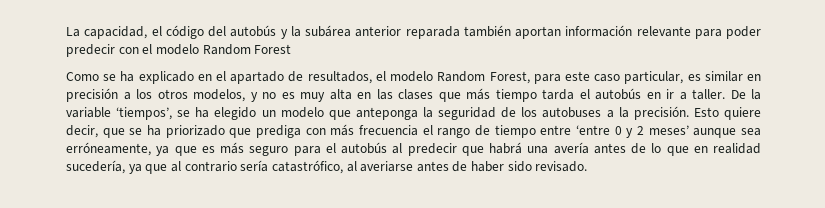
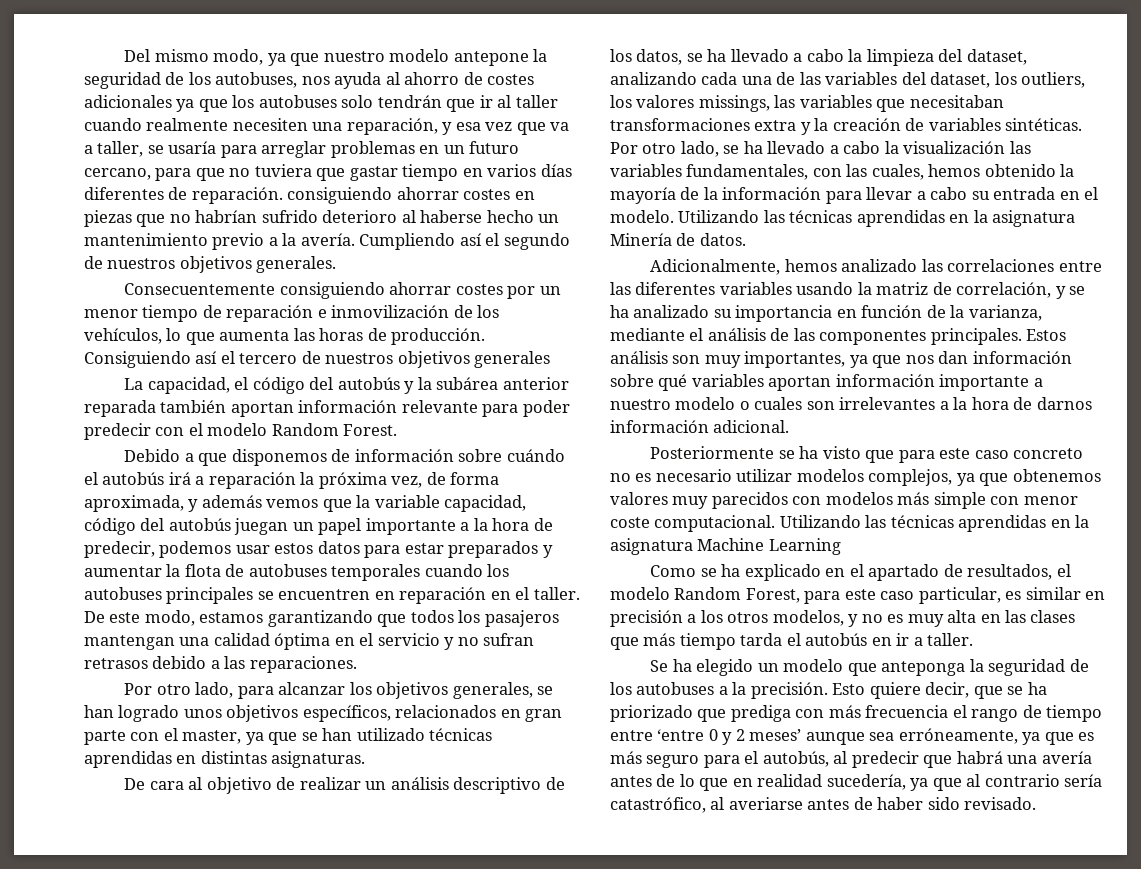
+ Del mismo modo, ya que nuestro modelo antepone la seguridad de los autobuses, nos ayuda al ahorro de costes adicionales ya que los autobuses solo tendrán que ir al taller cuando realmente necesiten una reparación, y esa vez que va a taller, se usaría para arreglar problemas en un futuro cercano, para que no tuviera que gastar tiempo en varios días diferentes de reparación. consiguiendo ahorrar costes en piezas que no habrían sufrido deterioro al haberse hecho un mantenimiento previo a la avería. Cumpliendo así el segundo de nuestros objetivos generales.
+ Consecuentemente consiguiendo ahorrar costes por un menor tiempo de reparación e inmovilización de los vehículos, lo que aumenta las horas de producción. Consiguiendo así el tercero de nuestros objetivos generales
- La capacidad, el código del autobús y la subárea anterior reparada también aportan información relevante para poder predecir con el modelo Random Forest
+ La capacidad, el código del autobús y la subárea anterior reparada también aportan información relevante para poder predecir con el modelo Random Forest.
+ Debido a que disponemos de información sobre cuándo el autobús irá a reparación la próxima vez, de forma aproximada, y además vemos que la variable capacidad, código del autobús juegan un papel importante a la hora de predecir, podemos usar estos datos para estar preparados y aumentar la flota de autobuses temporales cuando los autobuses principales se encuentren en reparación en el taller. De este modo, estamos garantizando que todos los pasajeros mantengan una calidad óptima en el servicio y no sufran retrasos debido a las reparaciones.
+ Por otro lado, para alcanzar los objetivos generales, se han logrado unos objetivos específicos, relacionados en gran parte con el master, ya que se han utilizado técnicas aprendidas en distintas asignaturas.
+ De cara al objetivo de realizar un análisis descriptivo de los datos, se ha llevado a cabo la limpieza del dataset, analizando cada una de las variables del dataset, los outliers, los valores missings, las variables que necesitaban transformaciones extra y la creación de variables sintéticas. Por otro lado, se ha llevado a cabo la visualización las variables fundamentales, con las cuales, hemos obtenido la mayoría de la información para llevar a cabo su entrada en el modelo. Utilizando las técnicas aprendidas en la asignatura Minería de datos.
+ Adicionalmente, hemos analizado las correlaciones entre las diferentes variables usando la matriz de correlación, y se ha analizado su importancia en función de la varianza, mediante el análisis de las componentes principales. Estos análisis son muy importantes, ya que nos dan información sobre qué variables aportan información importante a nuestro modelo o cuales son irrelevantes a la hora de darnos información adicional.
+ Posteriormente se ha visto que para este caso concreto no es necesario utilizar modelos complejos, ya que obtenemos valores muy parecidos con modelos más simple con menor coste computacional. Utilizando las técnicas aprendidas en la asignatura Machine Learning
- Como se ha explicado en el apartado de resultados, el modelo Random Forest, para este caso particular, es similar en precisión a los otros modelos, y no es muy alta en las clases que más tiempo tarda el autobús en ir a taller. De la variable ‘tiempos’, se ha elegido un modelo que anteponga la seguridad de los autobuses a la precisión.
+ Como se ha explicado en el apartado de resultados, el modelo Random Forest, para este caso particular, es similar en precisión a los otros modelos, y no es muy alta en las clases que más tiempo tarda el autobús en ir a taller.
+ Se ha elegido un modelo que anteponga la seguridad de los autobuses a la precisión.
- Esto quiere decir, que se ha priorizado que prediga con más frecuencia el rango de tiempo entre ‘entre 0 y 2 meses’ aunque sea erróneamente, ya que es más seguro para el autobús al predecir que habrá una avería antes de lo que en realidad sucedería, ya que al contrario sería catastrófico, al averiarse antes de haber sido revisado.
+ Esto quiere decir, que se ha priorizado que prediga con más frecuencia el rango de tiempo entre ‘entre 0 y 2 meses’ aunque sea erróneamente, ya que es más seguro para el autobús, al predecir que habrá una avería antes de lo que en realidad sucedería, ya que al contrario sería catastrófico, al averiarse antes de haber sido revisado.

